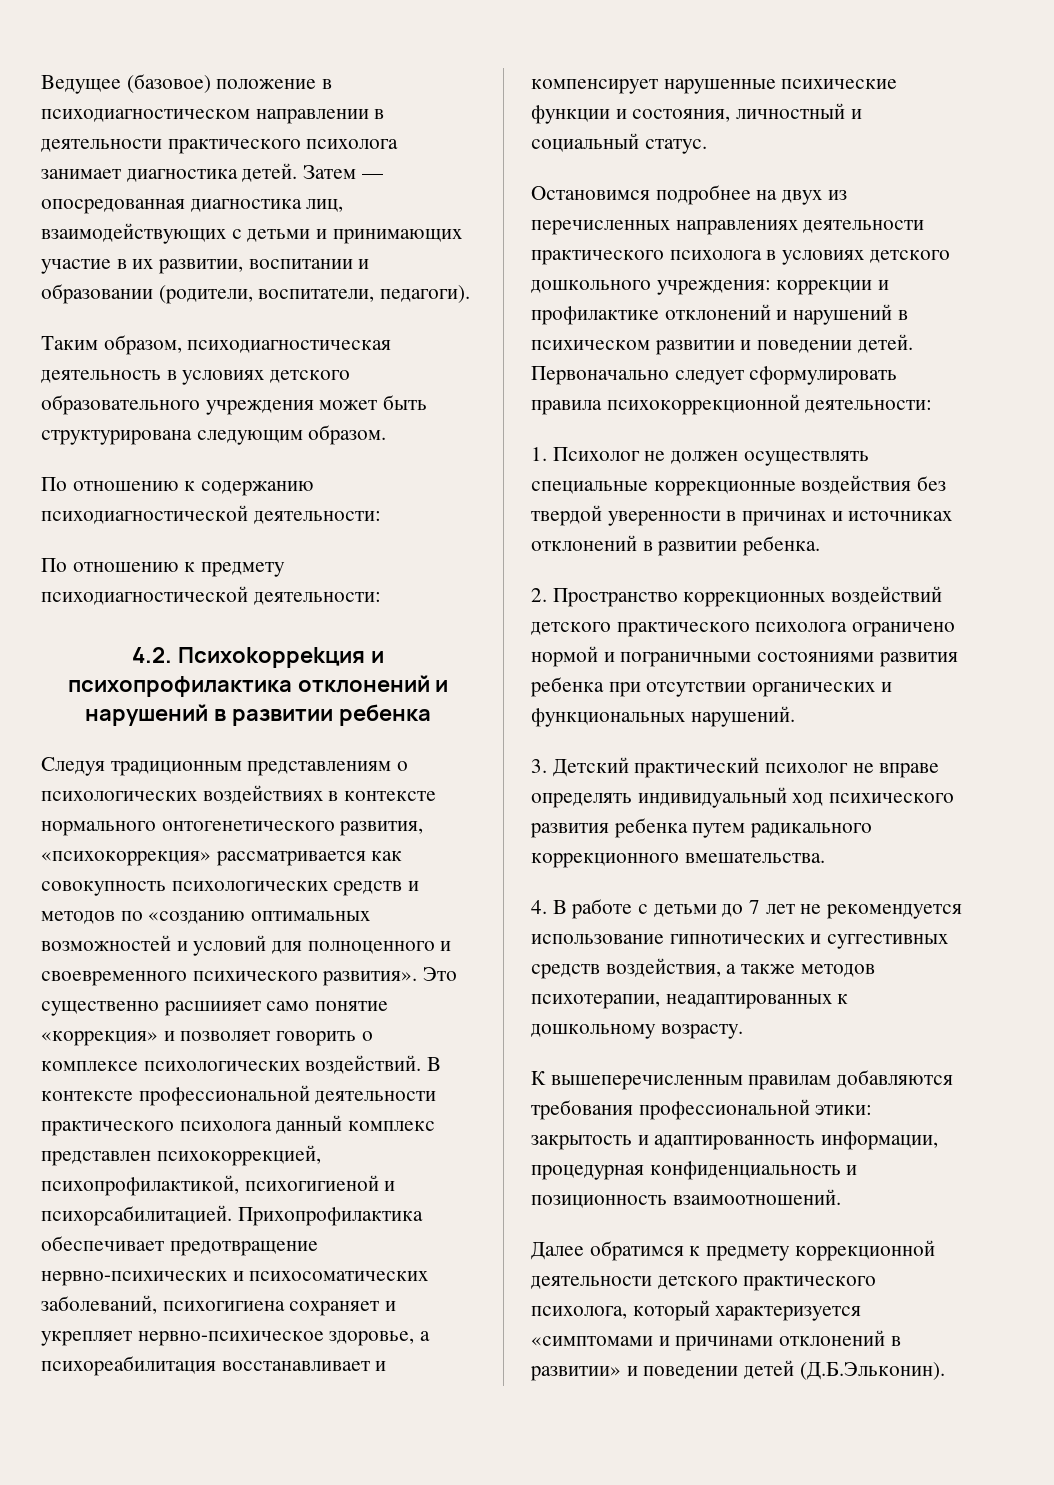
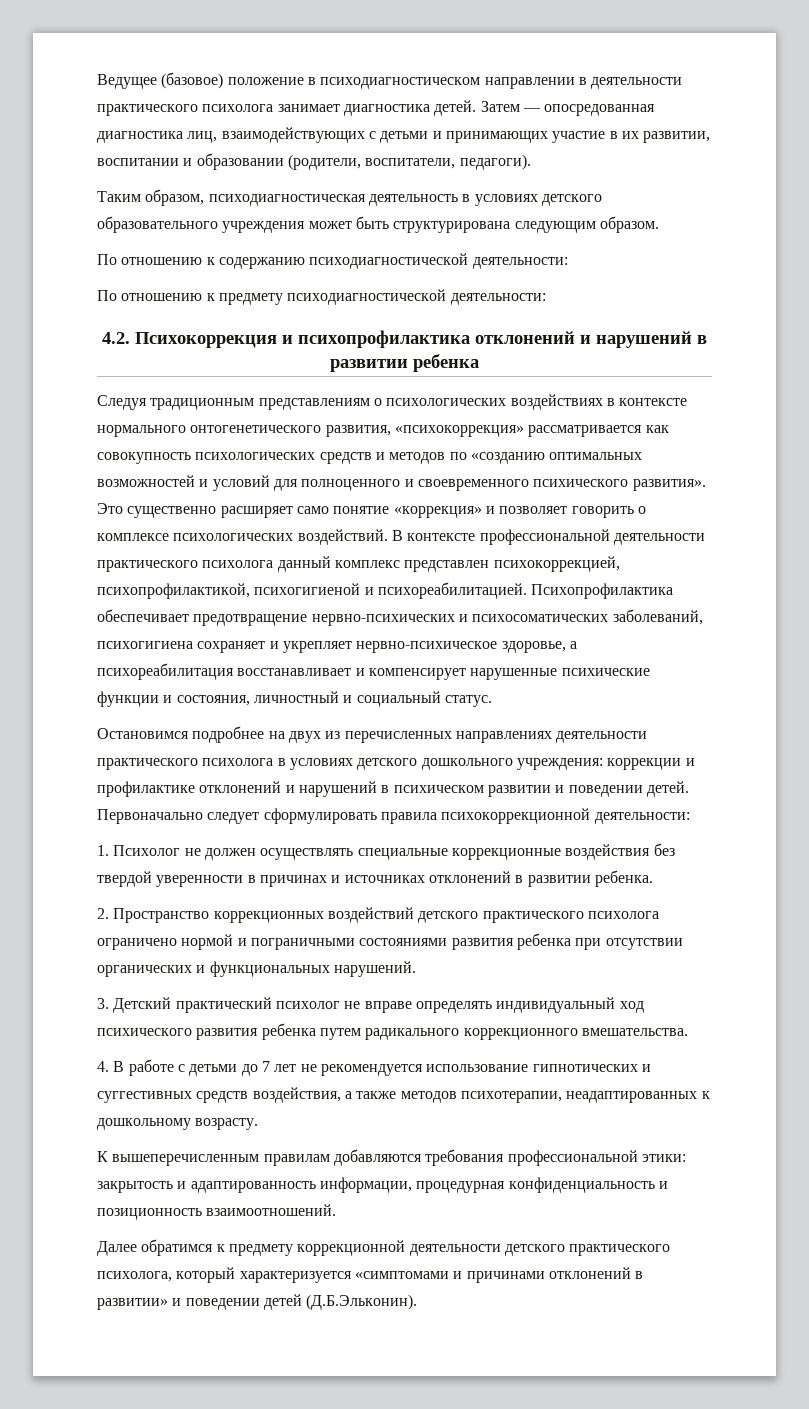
- 4.2. Пcиxokoppekция и психопрофилактика отклонений и нарушений в развитии ребенка
+ 4.2. Пcиxoкoppeкция и психопрофилактика отклонений и нарушений в развитии ребенка
- Это существенно расшиияет само понятие «коррекция» и позволяет говорить о комплексе психологических воздействий.
+ Это существенно расширяет само понятие «коррекция» и позволяет говорить о комплексе психологических воздействий.
- В контексте профессиональной деятельности практического психолога данный комплекс представлен психокоррекцией, психопрофилактикой, психогигиеной и психорсабилитацией. Прихопрофилактика обеспечивает предотвращение нервно-психических и психосоматических заболеваний, психогигиена сохраняет и укрепляет нервно-психическое здоровье, а психореабилитация восстанавливает и компенсирует нарушенные психические функции и состояния, личностный и социальный статус.
+ В контексте профессиональной деятельности практического психолога данный комплекс представлен психокоррекцией, психопрофилактикой, психогигиеной и психореабилитацией. Психопрофилактика обеспечивает предотвращение нервно-психических и психосоматических заболеваний, психогигиена сохраняет и укрепляет нервно-психическое здоровье, а психореабилитация восстанавливает и компенсирует нарушенные психические функции и состояния, личностный и социальный статус.

